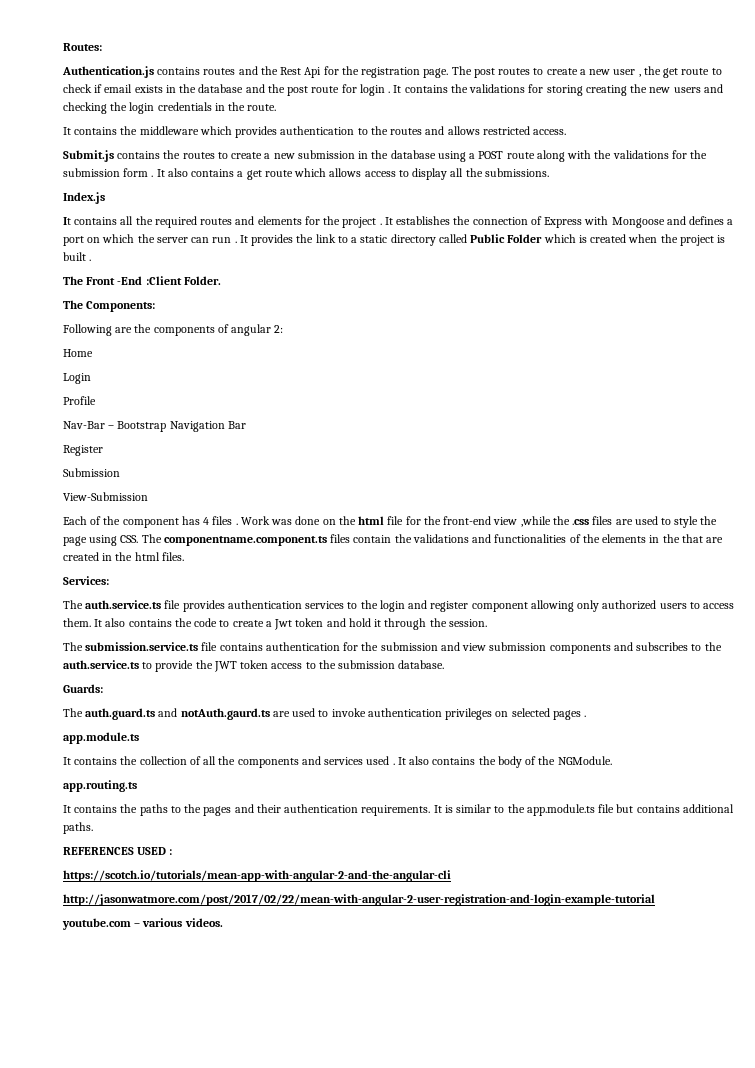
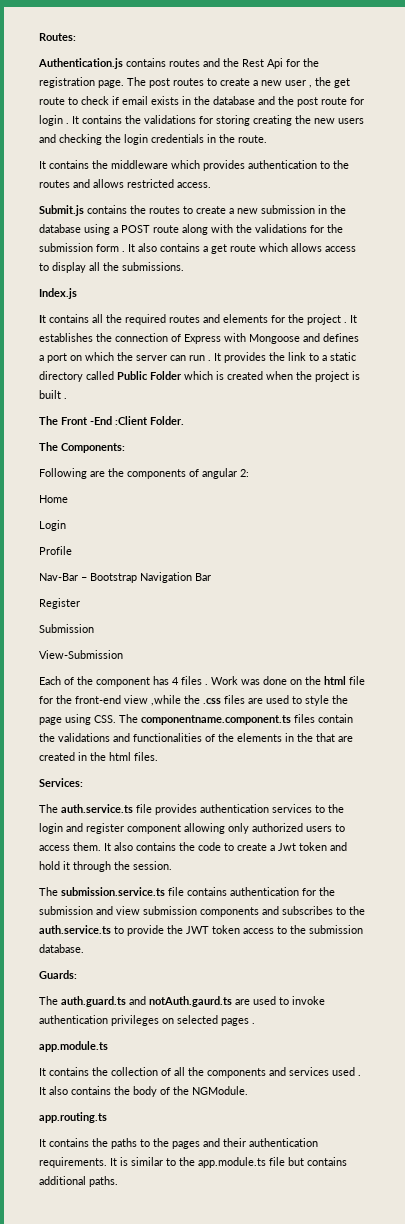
- REFERENCES USED :
- https://scotch.io/tutorials/mean-app-with-angular-2-and-the-angular-cli
- http://jasonwatmore.com/post/2017/02/22/mean-with-angular-2-user-registration-and-login-example-tutorial
- youtube.com – various videos.

